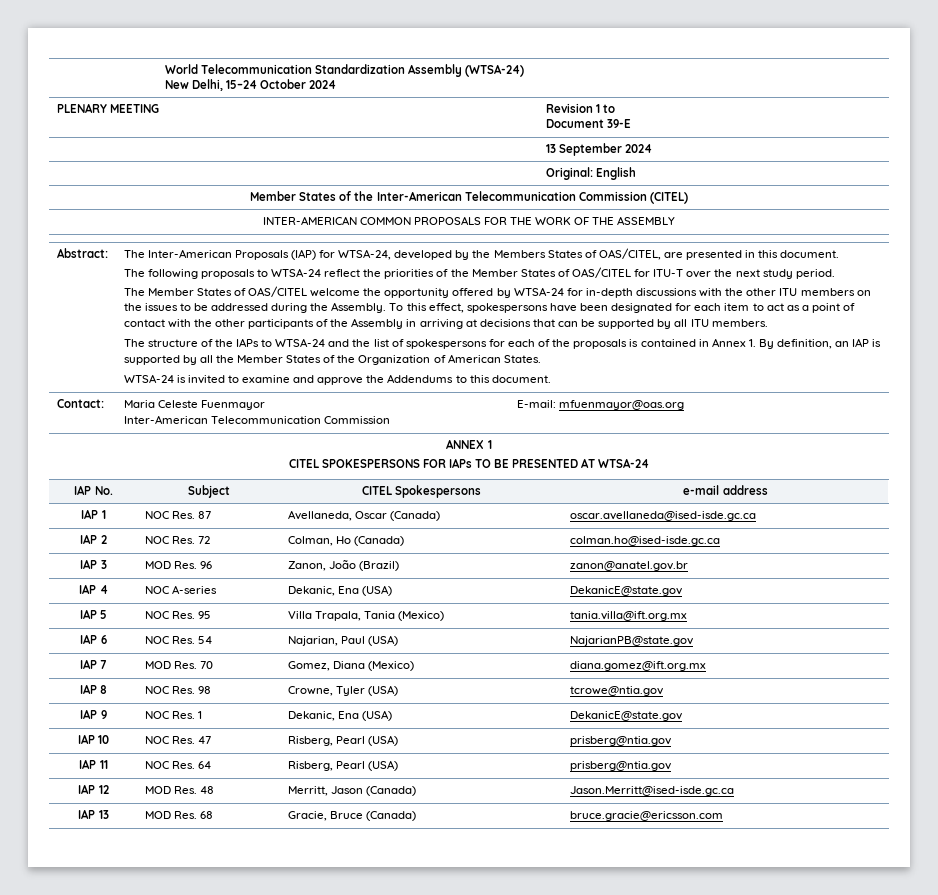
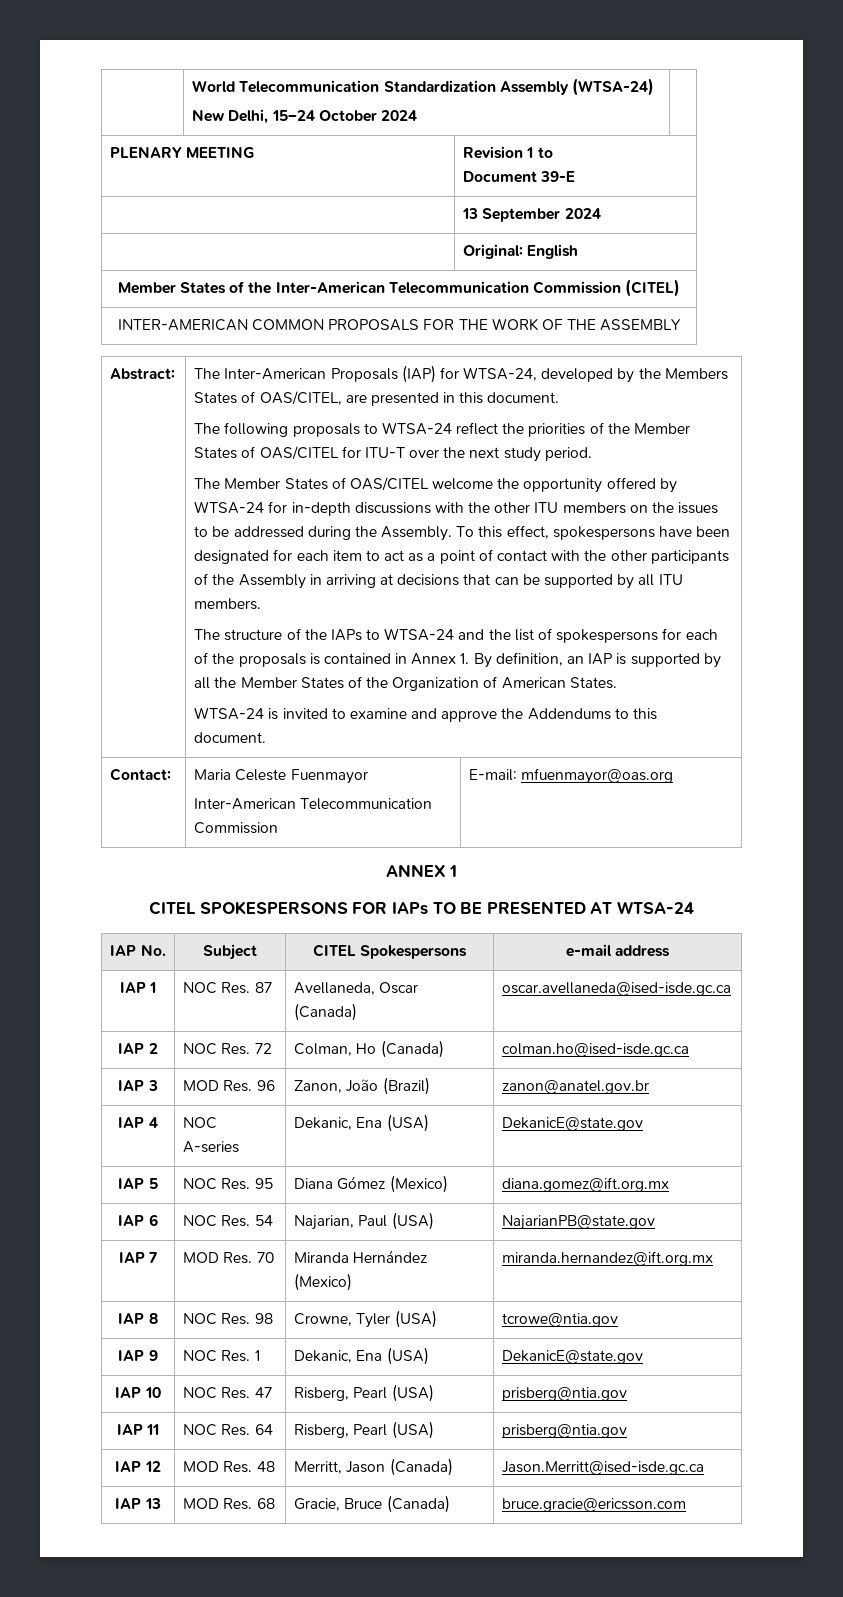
- IAP 5 | NOC Res. 95 | Villa Trapala, Tania (Mexico) | tania.villa@ift.org.mx
+ IAP 5 | NOC Res. 95 | Diana Gómez (Mexico) | diana.gomez@ift.org.mx
- IAP 7 | MOD Res. 70 | Gomez, Diana (Mexico) | diana.gomez@ift.org.mx
+ IAP 7 | MOD Res. 70 | Miranda Hernández (Mexico) | miranda.hernandez@ift.org.mx

